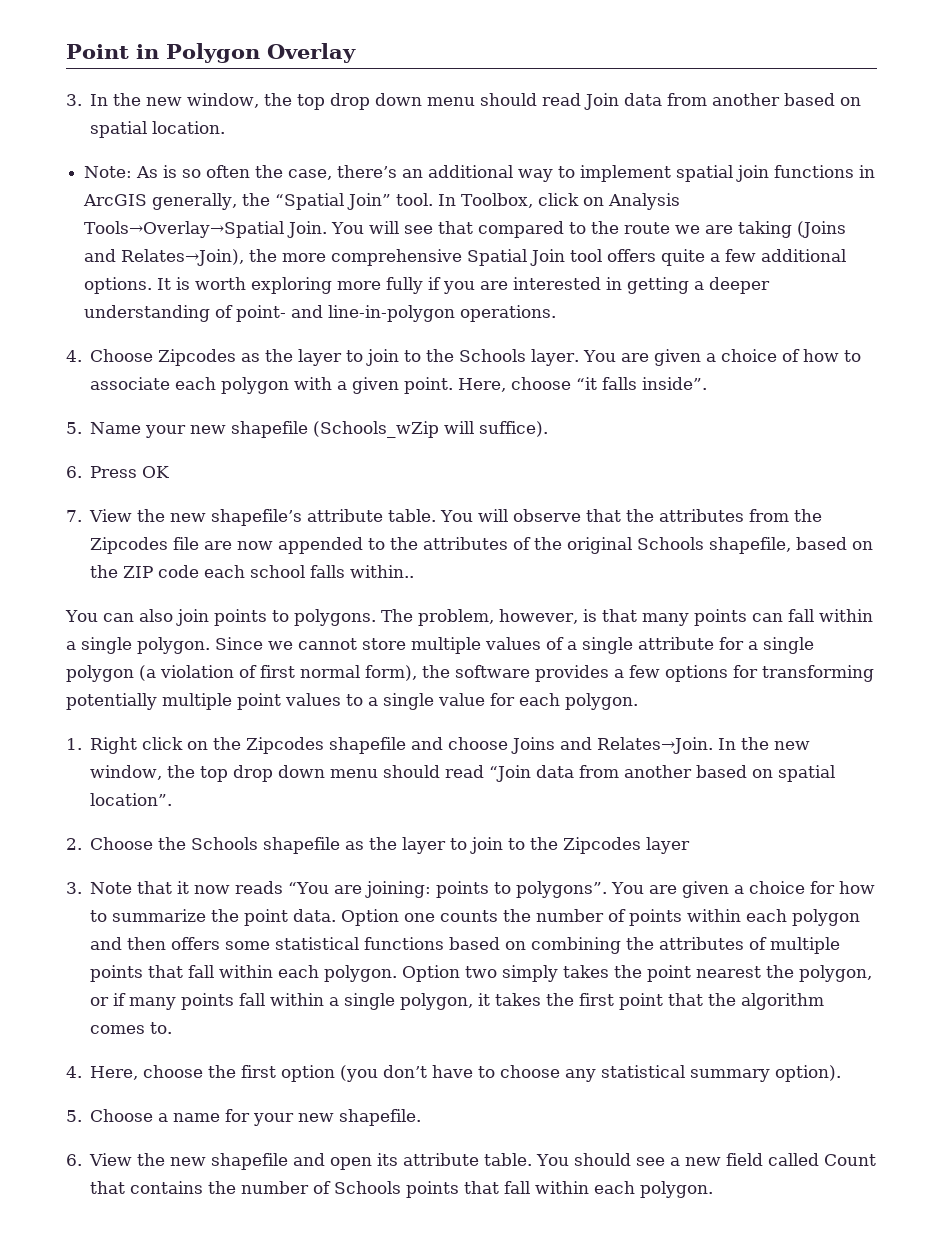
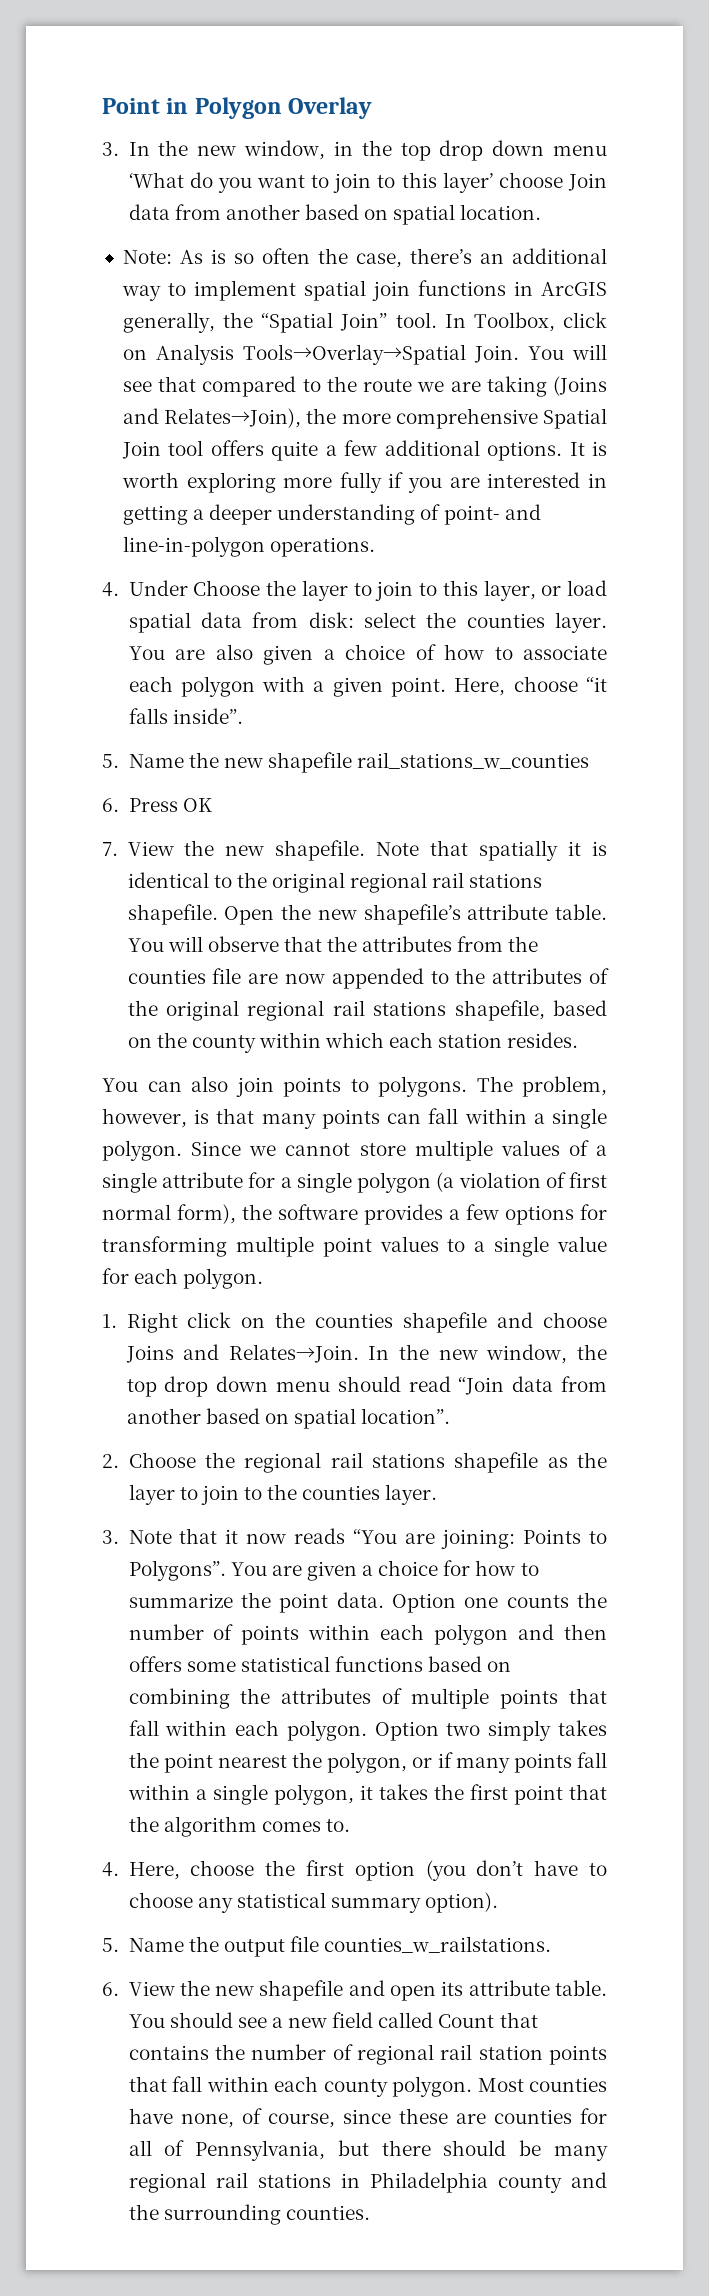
- 3. In the new window, the top drop down menu should read Join data from another based on spatial location.
+ 3. In the new window, in the top drop down menu ‘What do you want to join to this layer’ choose Join data from another based on spatial location.
- 4. Choose Zipcodes as the layer to join to the Schools layer.
+ 4. Under Choose the layer to join to this layer, or load spatial data from disk: select the counties layer.
- You are given a choice of how to associate each polygon with a given point.
+ You are also given a choice of how to associate each polygon with a given point.
- 5. Name your new shapefile (Schools_wZip will suffice).
+ 5. Name the new shapefile rail_stations_w_counties
- 7. View the new shapefile’s attribute table.
+ 7. View the new shapefile. Note that spatially it is identical to the original regional rail stations shapefile. Open the new shapefile’s attribute table.
- You will observe that the attributes from the Zipcodes file are now appended to the attributes of the original Schools shapefile, based on the ZIP code each school falls within..
+ You will observe that the attributes from the counties file are now appended to the attributes of the original regional rail stations shapefile, based on the county within which each station resides.
- Since we cannot store multiple values of a single attribute for a single polygon (a violation of first normal form), the software provides a few options for transforming potentially multiple point values to a single value for each polygon.
+ Since we cannot store multiple values of a single attribute for a single polygon (a violation of first normal form), the software provides a few options for transforming multiple point values to a single value for each polygon.
- 1. Right click on the Zipcodes shapefile and choose Joins and Relates→Join.
+ 1. Right click on the counties shapefile and choose Joins and Relates→Join.
- 2. Choose the Schools shapefile as the layer to join to the Zipcodes layer
+ 2. Choose the regional rail stations shapefile as the layer to join to the counties layer.
- 3. Note that it now reads “You are joining: points to polygons”.
+ 3. Note that it now reads “You are joining: Points to Polygons”.
- 5. Choose a name for your new shapefile.
+ 5. Name the output file counties_w_railstations.
- You should see a new field called Count that contains the number of Schools points that fall within each polygon.
+ You should see a new field called Count that contains the number of regional rail station points that fall within each county polygon. Most counties have none, of course, since these are counties for all of Pennsylvania, but there should be many regional rail stations in Philadelphia county and the surrounding counties.

